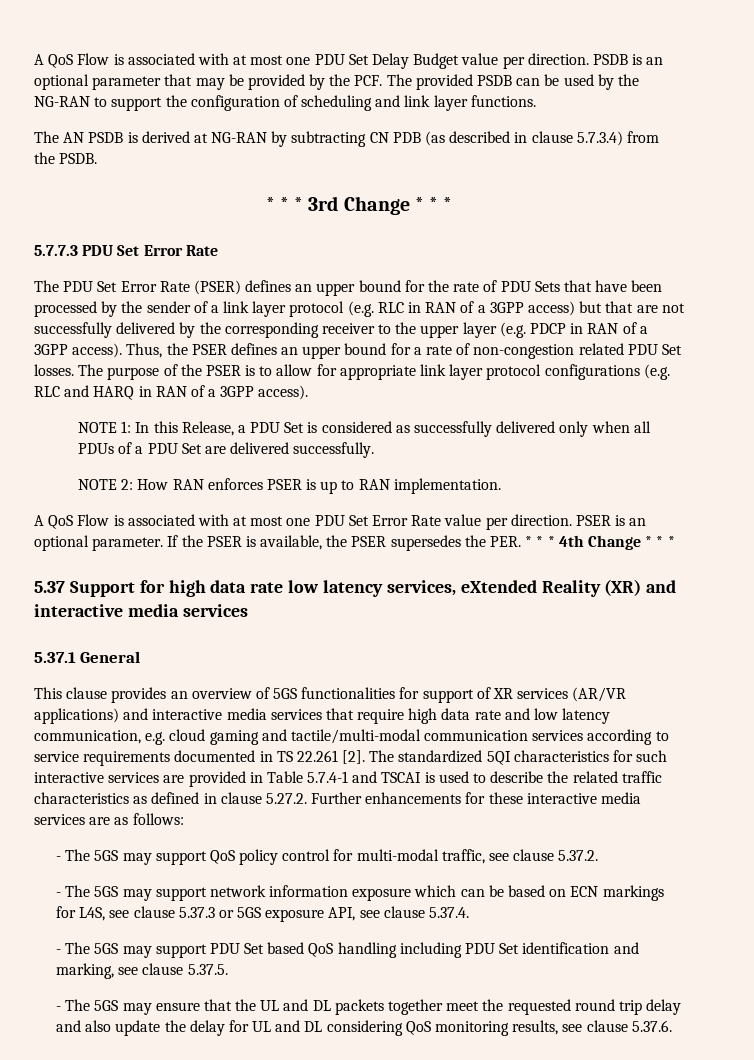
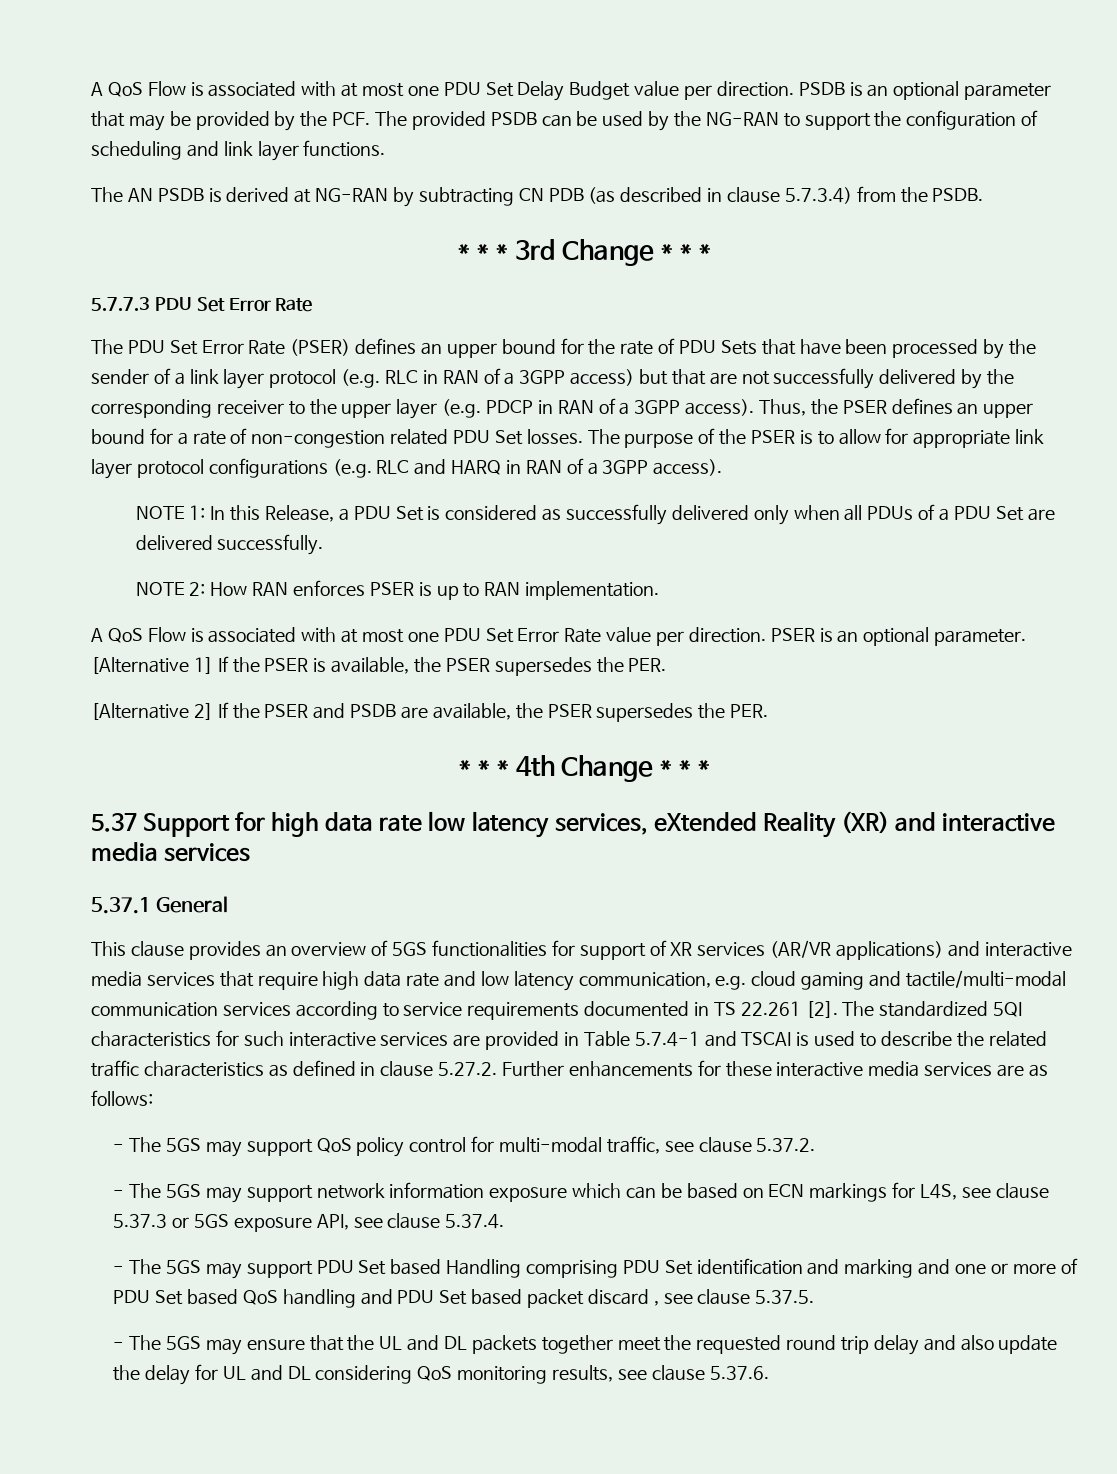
- If the PSER is available, the PSER supersedes the PER. * * * 4th Change * * *
+ [Alternative 1] If the PSER is available, the PSER supersedes the PER.
+ [Alternative 2] If the PSER and PSDB are available, the PSER supersedes the PER.
+ * * * 4th Change * * *
- - The 5GS may support PDU Set based QoS handling including PDU Set identification and marking, see clause 5.37.5.
+ - The 5GS may support PDU Set based Handling comprising PDU Set identification and marking and one or more of PDU Set based QoS handling and PDU Set based packet discard , see clause 5.37.5.

